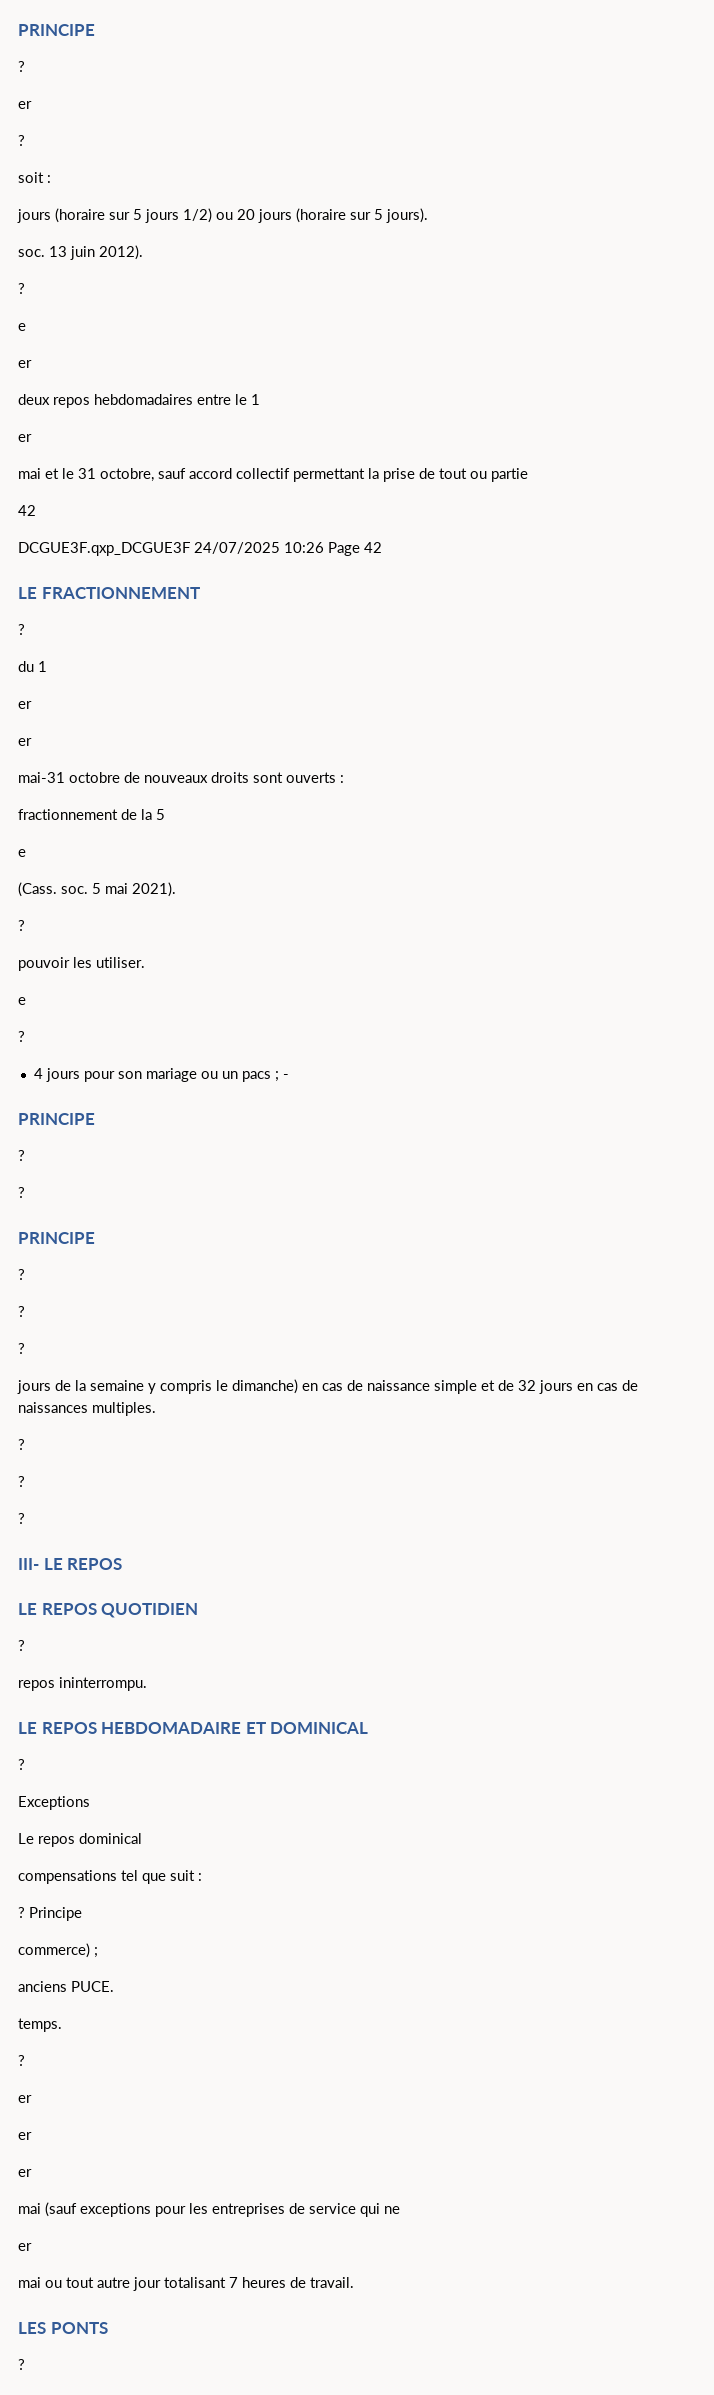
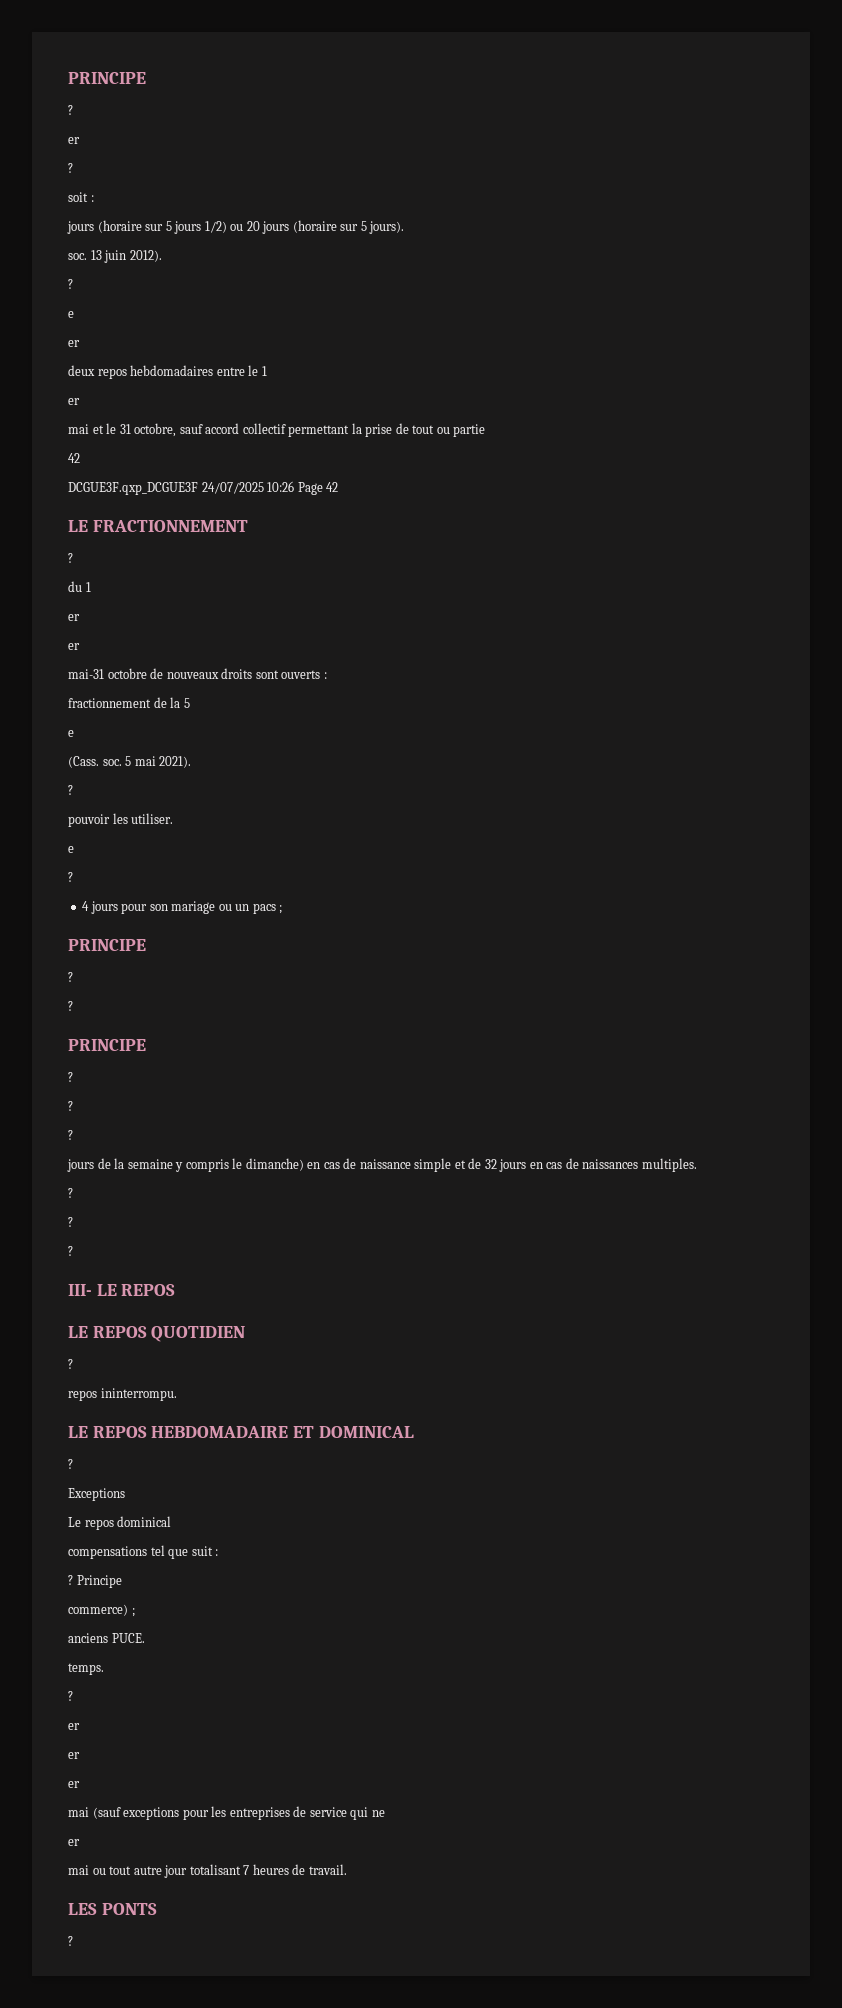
- 4 jours pour son mariage ou un pacs ; -
+ 4 jours pour son mariage ou un pacs ;

